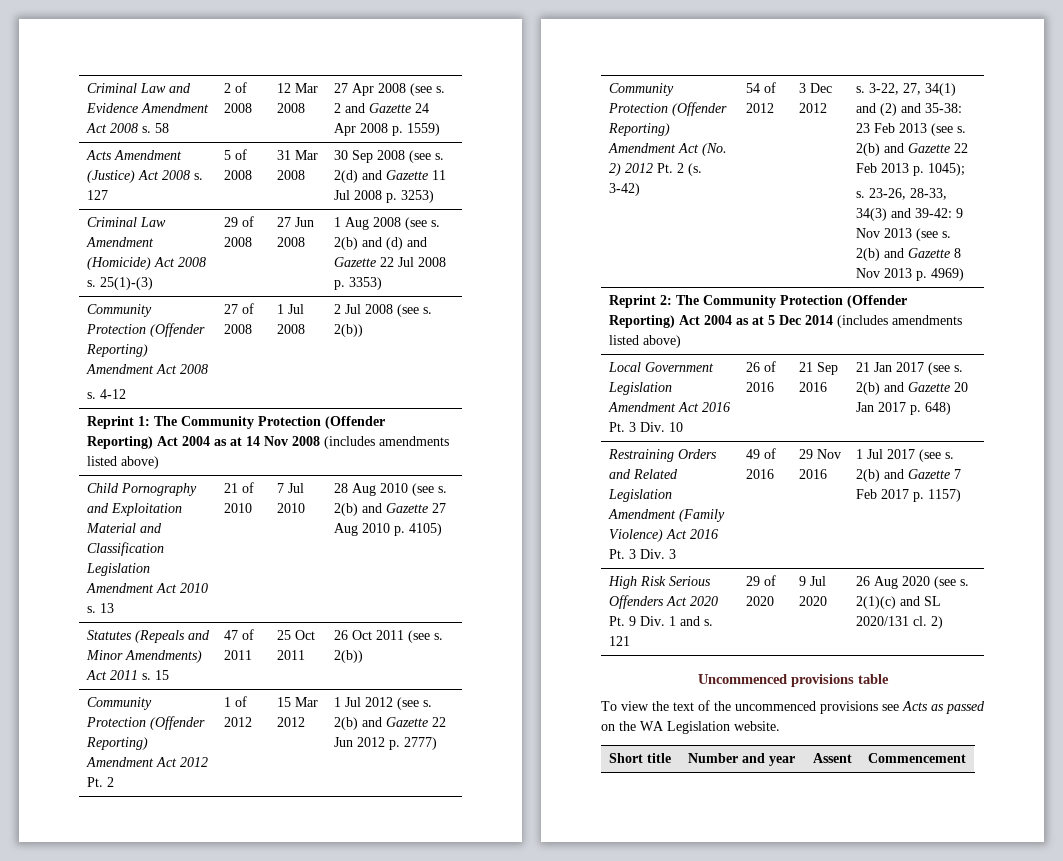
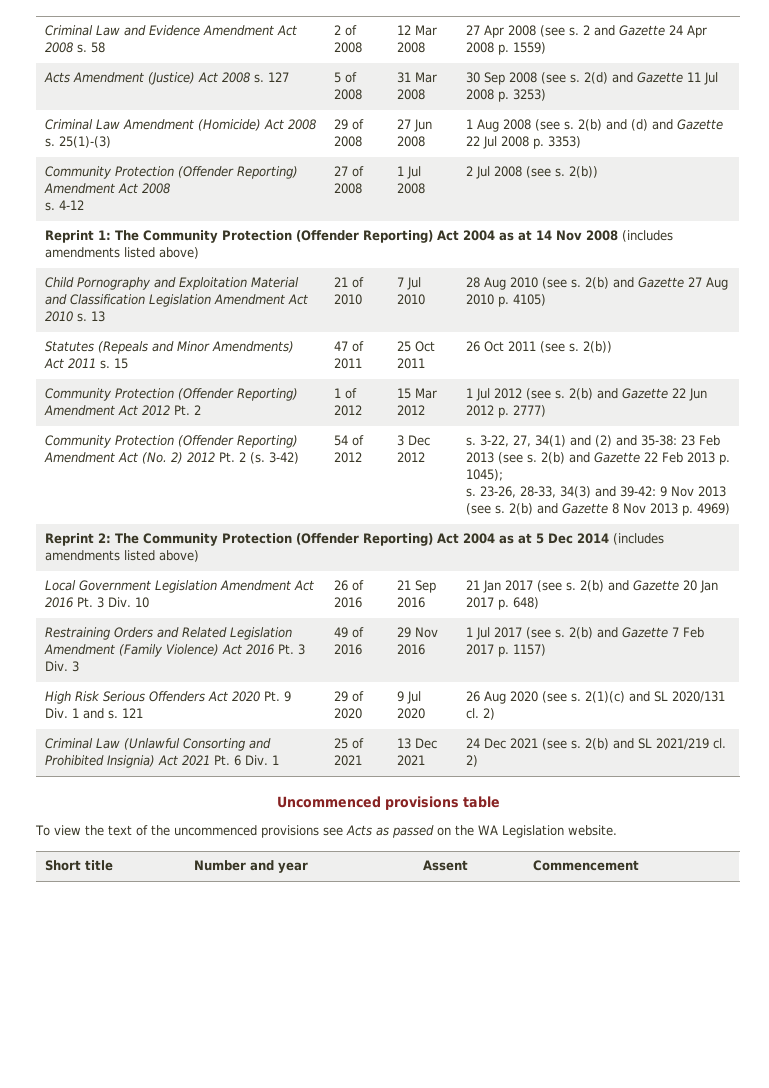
+ Criminal Law (Unlawful Consorting and Prohibited Insignia) Act 2021 Pt. 6 Div. 1 | 25 of 2021 | 13 Dec 2021 | 24 Dec 2021 (see s. 2(b) and SL 2021/219 cl. 2)

